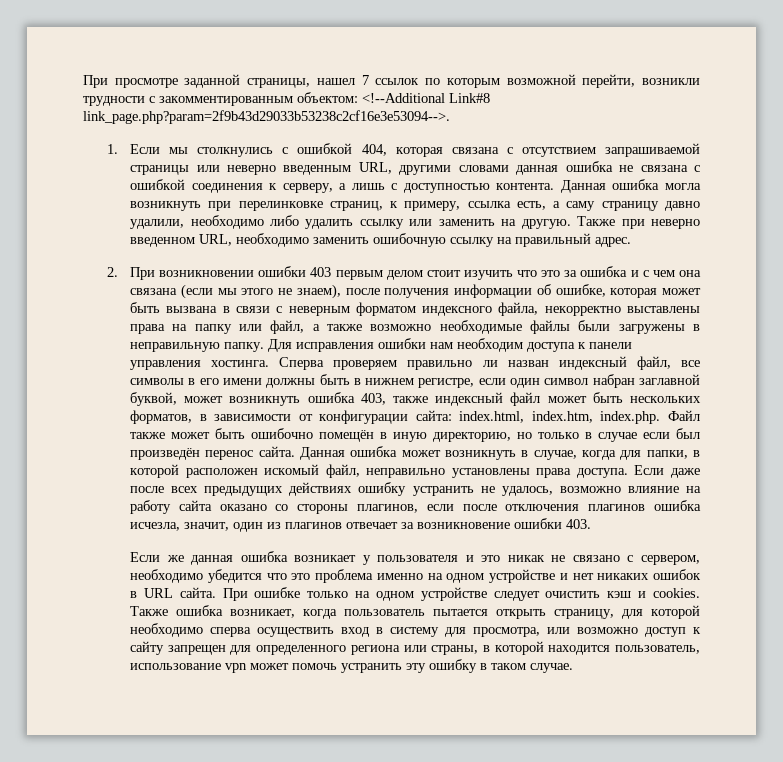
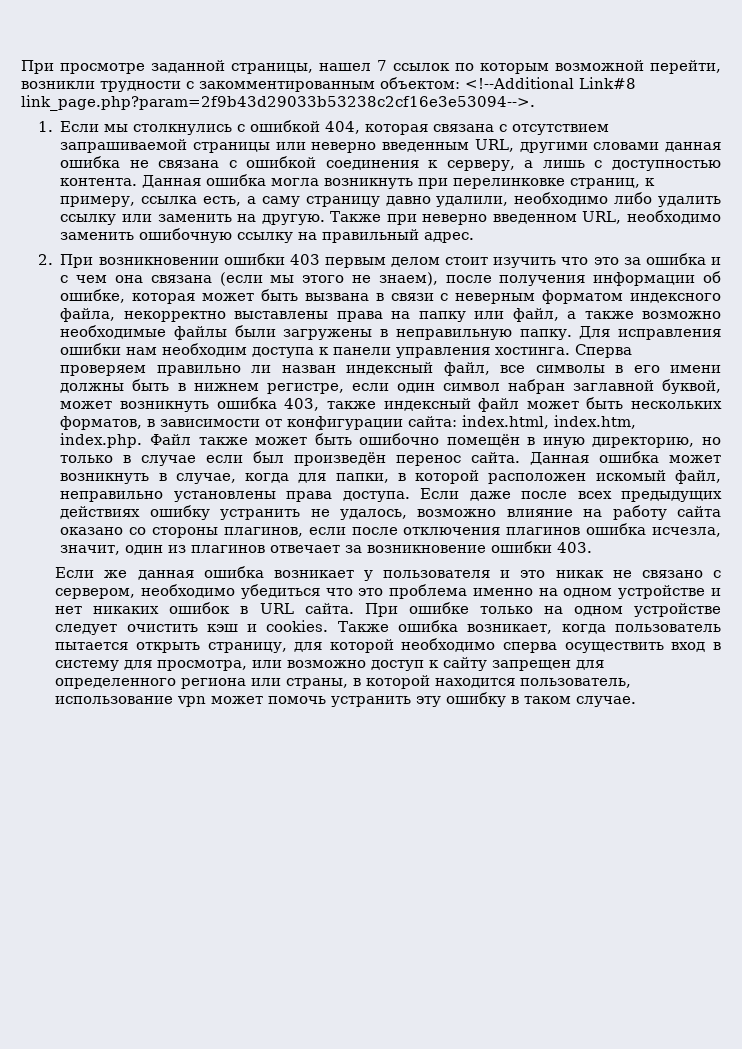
- Если же данная ошибка возникает у пользователя и это никак не связано с сервером, необходимо убедится что это проблема именно на одном устройстве и нет никаких ошибок в URL сайта.
+ Если же данная ошибка возникает у пользователя и это никак не связано с сервером, необходимо убедиться что это проблема именно на одном устройстве и нет никаких ошибок в URL сайта.

